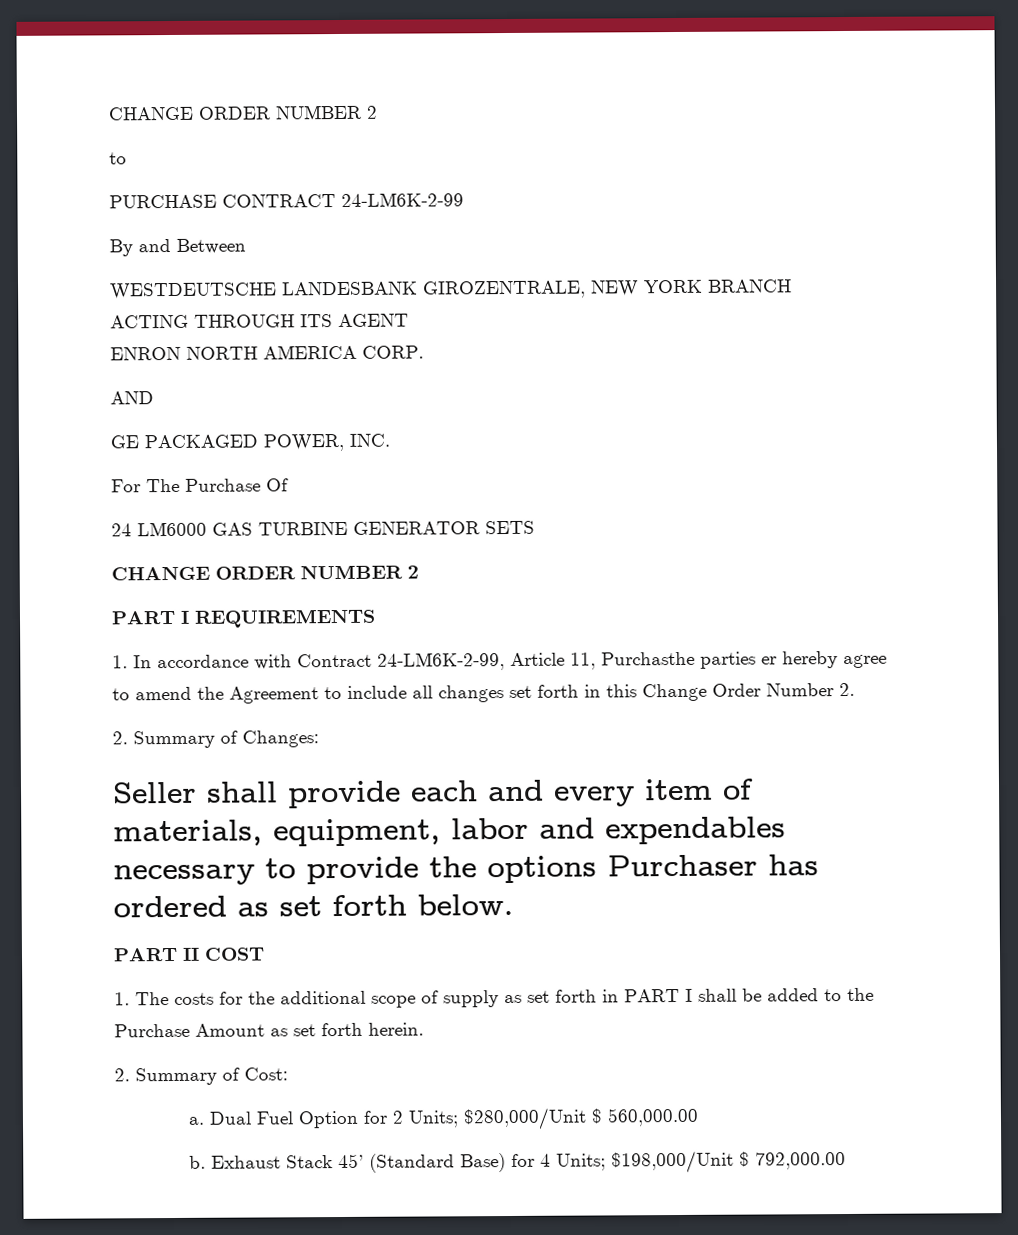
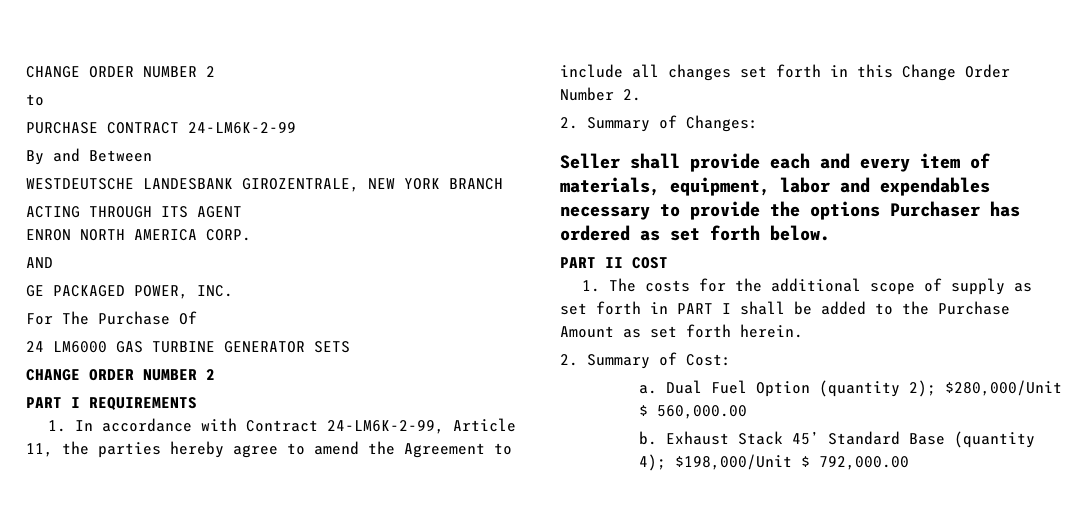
- 1. In accordance with Contract 24-LM6K-2-99, Article 11, Purchasthe parties er hereby agree to amend the Agreement to include all changes set forth in this Change Order Number 2.
+ 1. In accordance with Contract 24-LM6K-2-99, Article 11, the parties hereby agree to amend the Agreement to include all changes set forth in this Change Order Number 2.
- Dual Fuel Option for 2 Units; $280,000/Unit $ 560,000.00
+ Dual Fuel Option (quantity 2); $280,000/Unit $ 560,000.00
- Exhaust Stack 45’ (Standard Base) for 4 Units; $198,000/Unit $ 792,000.00
+ Exhaust Stack 45’ Standard Base (quantity 4); $198,000/Unit $ 792,000.00

